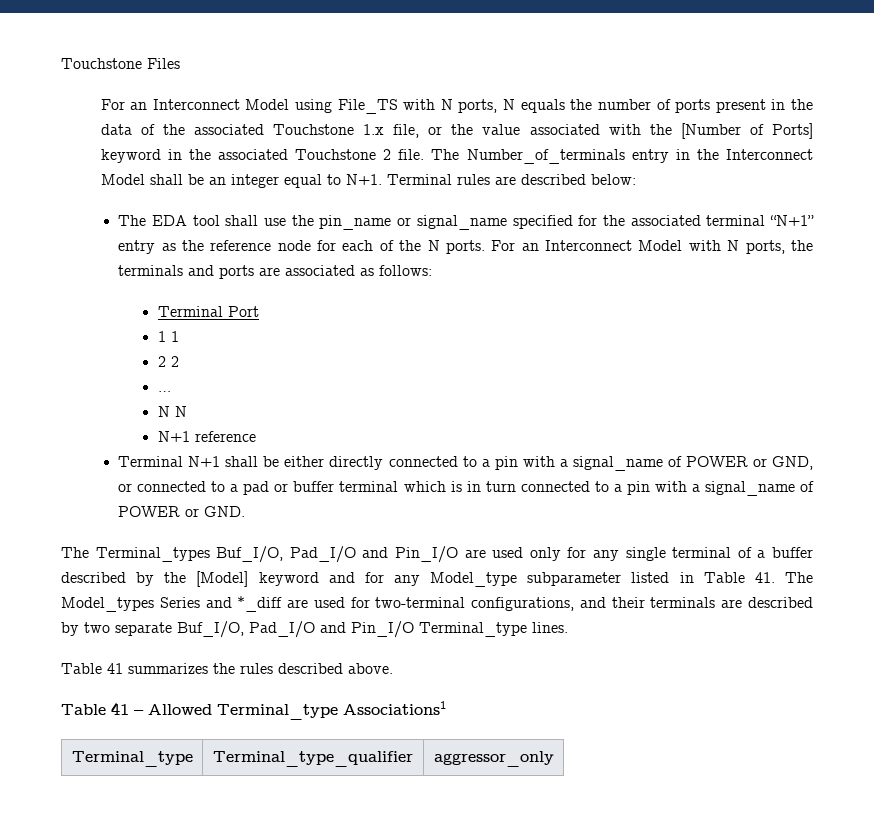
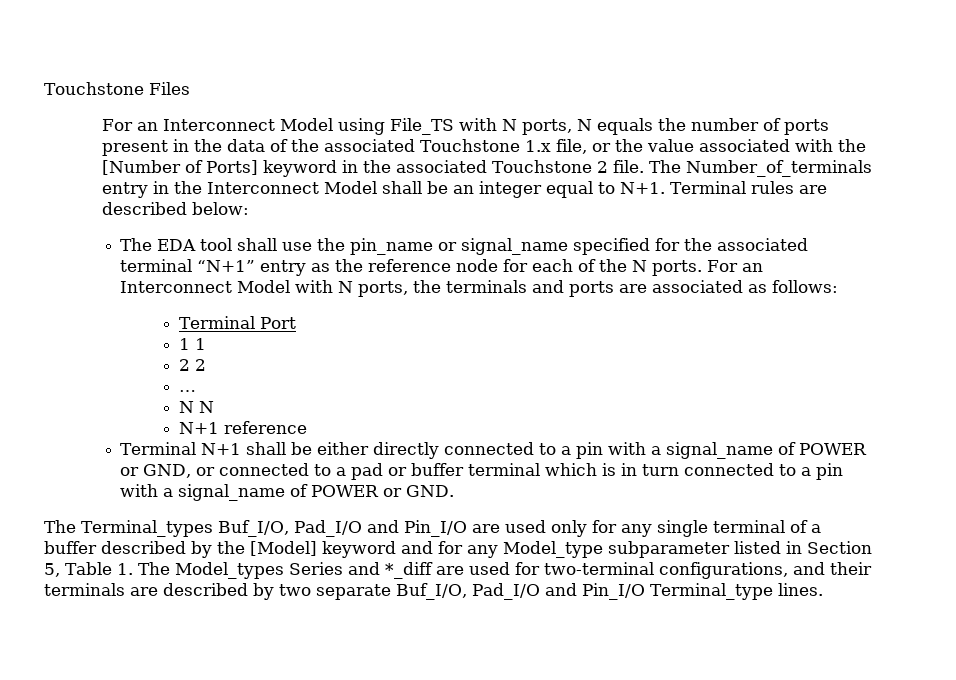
- The Terminal_types Buf_I/O, Pad_I/O and Pin_I/O are used only for any single terminal of a buffer described by the [Model] keyword and for any Model_type subparameter listed in Table 41. The Model_types Series and *_diff are used for two-terminal configurations, and their terminals are described by two separate Buf_I/O, Pad_I/O and Pin_I/O Terminal_type lines.
+ The Terminal_types Buf_I/O, Pad_I/O and Pin_I/O are used only for any single terminal of a buffer described by the [Model] keyword and for any Model_type subparameter listed in Section 5, Table 1. The Model_types Series and *_diff are used for two-terminal configurations, and their terminals are described by two separate Buf_I/O, Pad_I/O and Pin_I/O Terminal_type lines.
- Table 41 summarizes the rules described above.
- Table 41 – Allowed Terminal_type Associations1
- Terminal_type | Terminal_type_qualifier | aggressor_only

